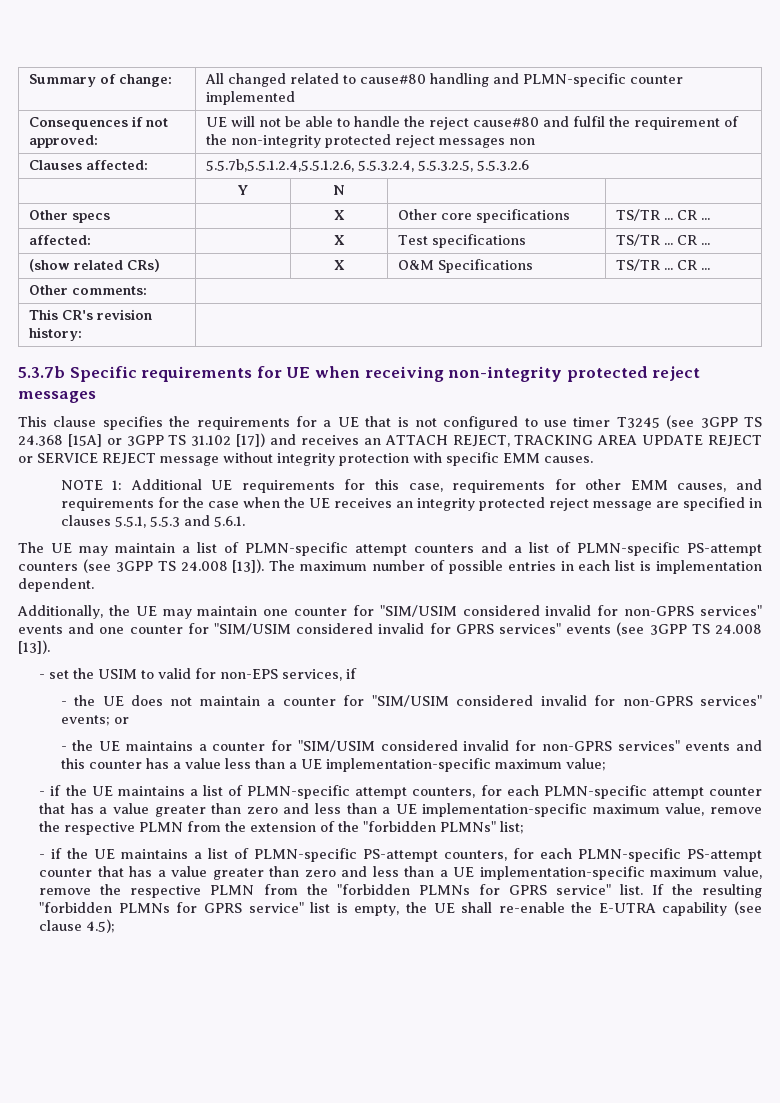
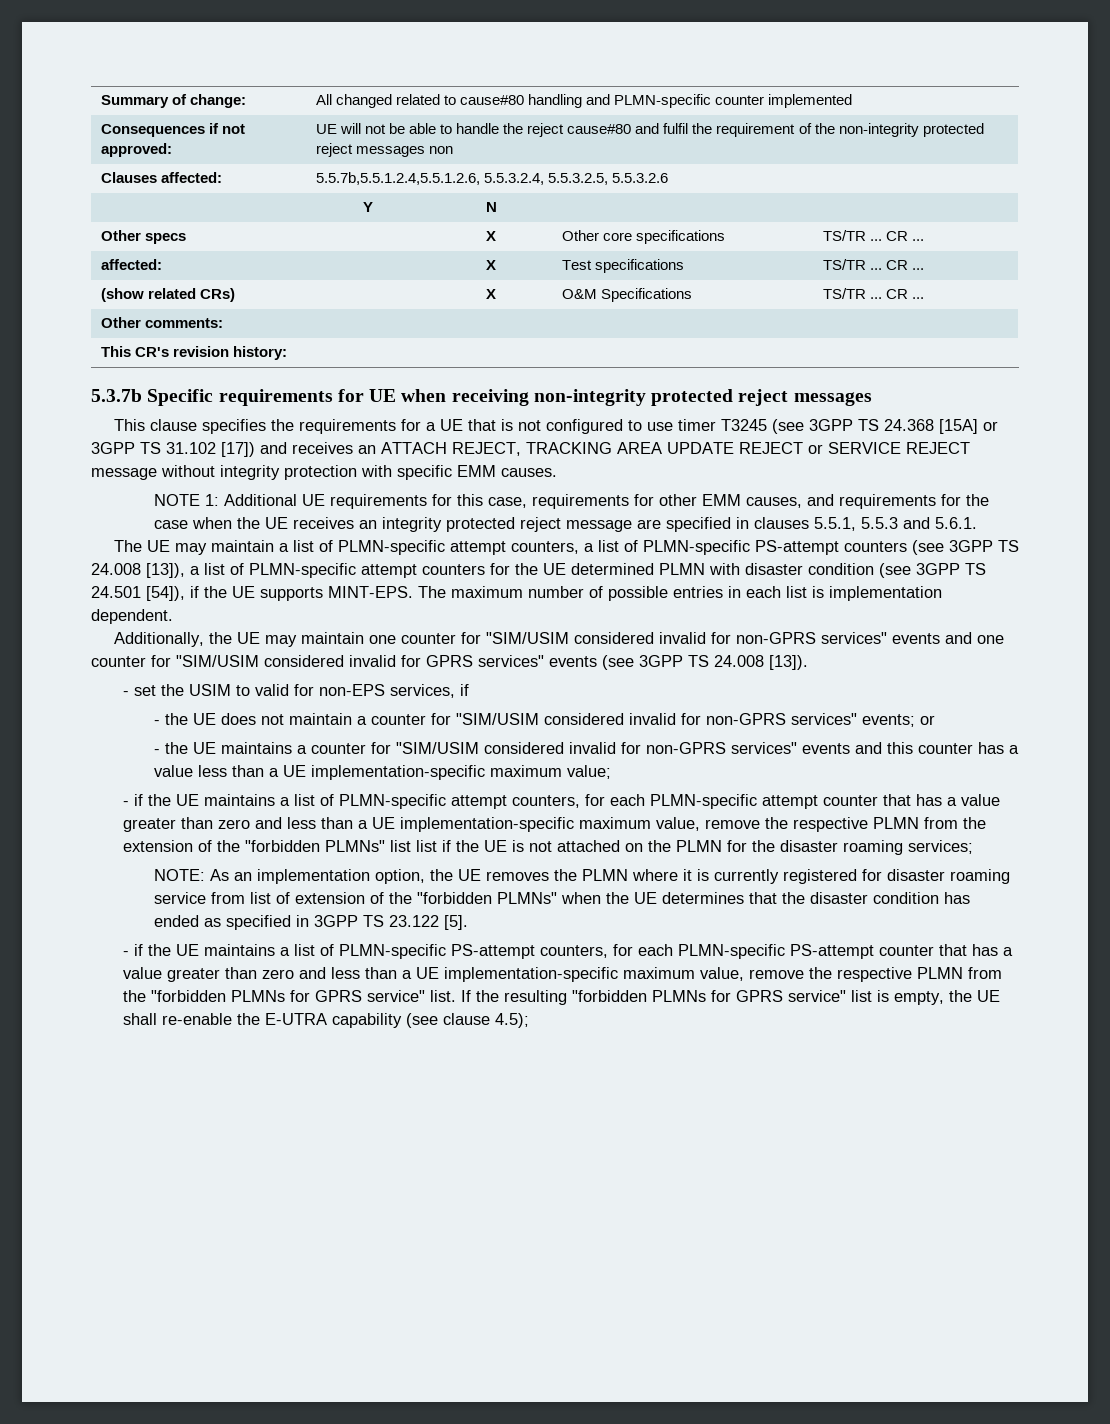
- The UE may maintain a list of PLMN-specific attempt counters and a list of PLMN-specific PS-attempt counters (see 3GPP TS 24.008 [13]).
+ The UE may maintain a list of PLMN-specific attempt counters, a list of PLMN-specific PS-attempt counters (see 3GPP TS 24.008 [13]), a list of PLMN-specific attempt counters for the UE determined PLMN with disaster condition (see 3GPP TS 24.501 [54]), if the UE supports MINT-EPS.
- - if the UE maintains a list of PLMN-specific attempt counters, for each PLMN-specific attempt counter that has a value greater than zero and less than a UE implementation-specific maximum value, remove the respective PLMN from the extension of the "forbidden PLMNs" list;
+ - if the UE maintains a list of PLMN-specific attempt counters, for each PLMN-specific attempt counter that has a value greater than zero and less than a UE implementation-specific maximum value, remove the respective PLMN from the extension of the "forbidden PLMNs" list list if the UE is not attached on the PLMN for the disaster roaming services;
+ NOTE: As an implementation option, the UE removes the PLMN where it is currently registered for disaster roaming service from list of extension of the "forbidden PLMNs" when the UE determines that the disaster condition has ended as specified in 3GPP TS 23.122 [5].

